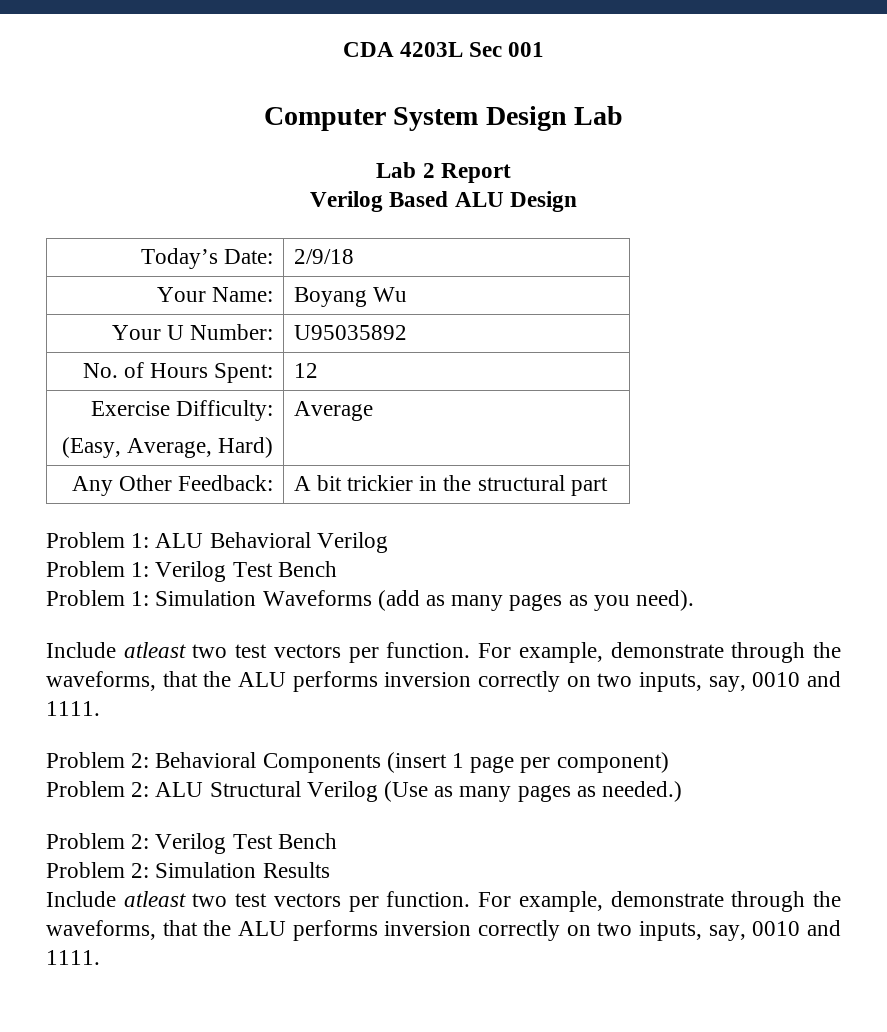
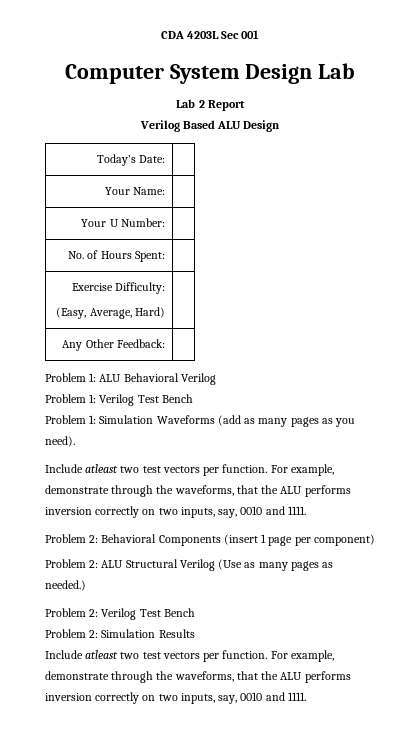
- Today’s Date: | 2/9/18
+ Today’s Date: |
- Your Name: | Boyang Wu
+ Your Name: |
- Your U Number: | U95035892
+ Your U Number: |
- No. of Hours Spent: | 12
+ No. of Hours Spent: |
  Exercise Difficulty:
- (Easy, Average, Hard) | Average
+ (Easy, Average, Hard) |
- Any Other Feedback: | A bit trickier in the structural part
+ Any Other Feedback: |

